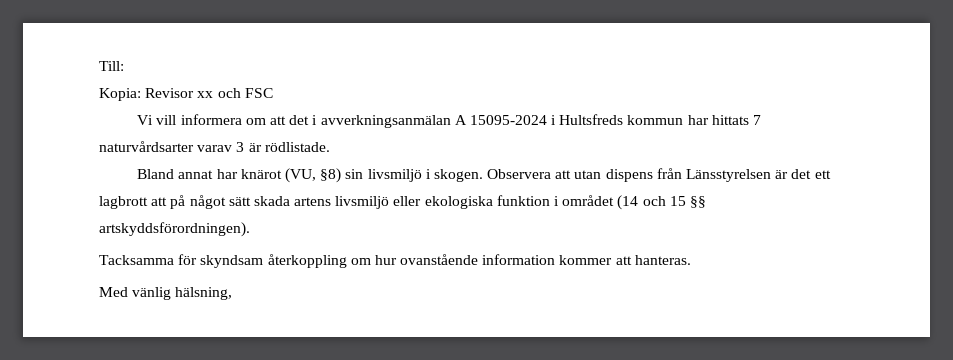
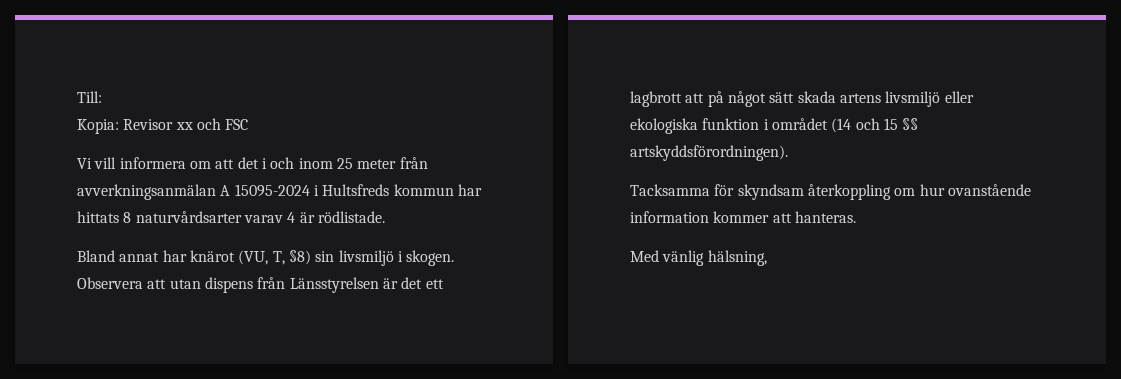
- Vi vill informera om att det i avverkningsanmälan A 15095-2024 i Hultsfreds kommun har hittats 7 naturvårdsarter varav 3 är rödlistade.
+ Vi vill informera om att det i och inom 25 meter från avverkningsanmälan A 15095-2024 i Hultsfreds kommun har hittats 8 naturvårdsarter varav 4 är rödlistade.
- Bland annat har knärot (VU, §8) sin livsmiljö i skogen.
+ Bland annat har knärot (VU, T, §8) sin livsmiljö i skogen.

